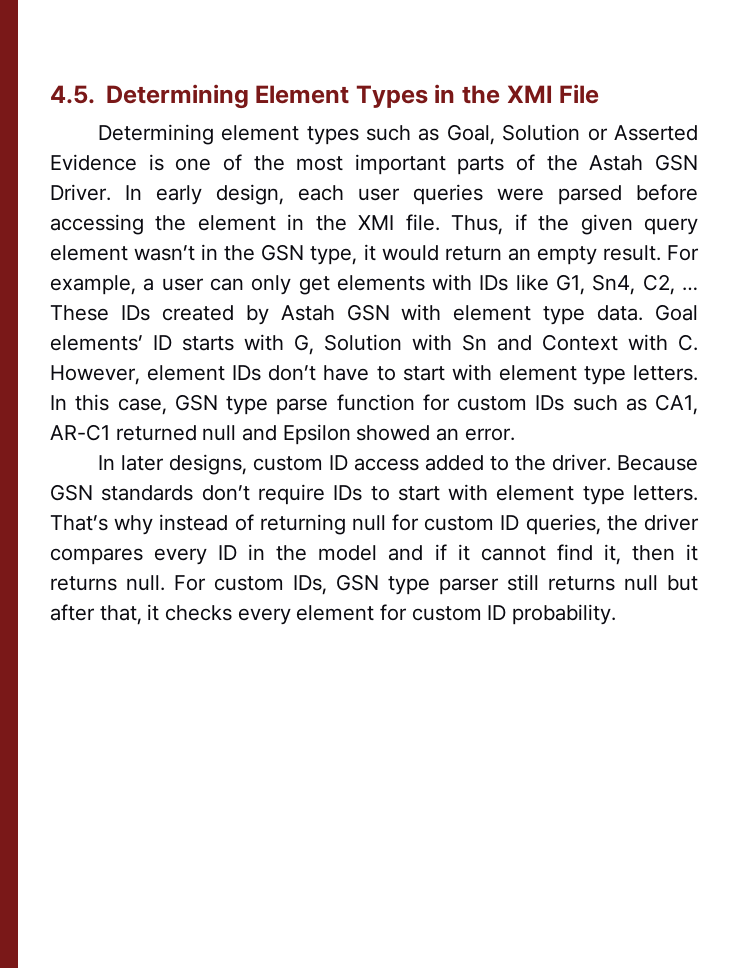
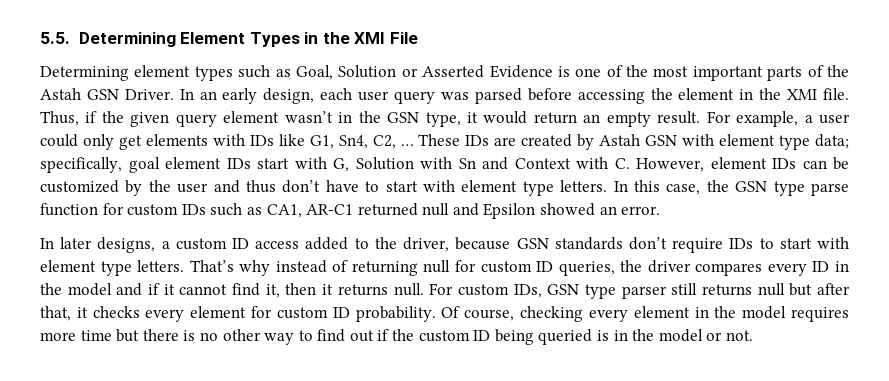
- 4.5. Determining Element Types in the XMI File
+ 5.5. Determining Element Types in the XMI File
- In early design, each user queries were parsed before accessing the element in the XMI file.
+ In an early design, each user query was parsed before accessing the element in the XMI file.
- For example, a user can only get elements with IDs like G1, Sn4, C2, …
+ For example, a user could only get elements with IDs like G1, Sn4, C2, …
- These IDs created by Astah GSN with element type data. Goal elements’ ID starts with G, Solution with Sn and Context with C. However, element IDs don’t have to start with element type letters.
+ These IDs are created by Astah GSN with element type data; specifically, goal element IDs start with G, Solution with Sn and Context with C. However, element IDs can be customized by the user and thus don’t have to start with element type letters.
- In this case, GSN type parse function for custom IDs such as CA1, AR-C1 returned null and Epsilon showed an error.
+ In this case, the GSN type parse function for custom IDs such as CA1, AR-C1 returned null and Epsilon showed an error.
- In later designs, custom ID access added to the driver. Because GSN standards don’t require IDs to start with element type letters.
+ In later designs, a custom ID access added to the driver, because GSN standards don’t require IDs to start with element type letters.
+ Of course, checking every element in the model requires more time but there is no other way to find out if the custom ID being queried is in the model or not.

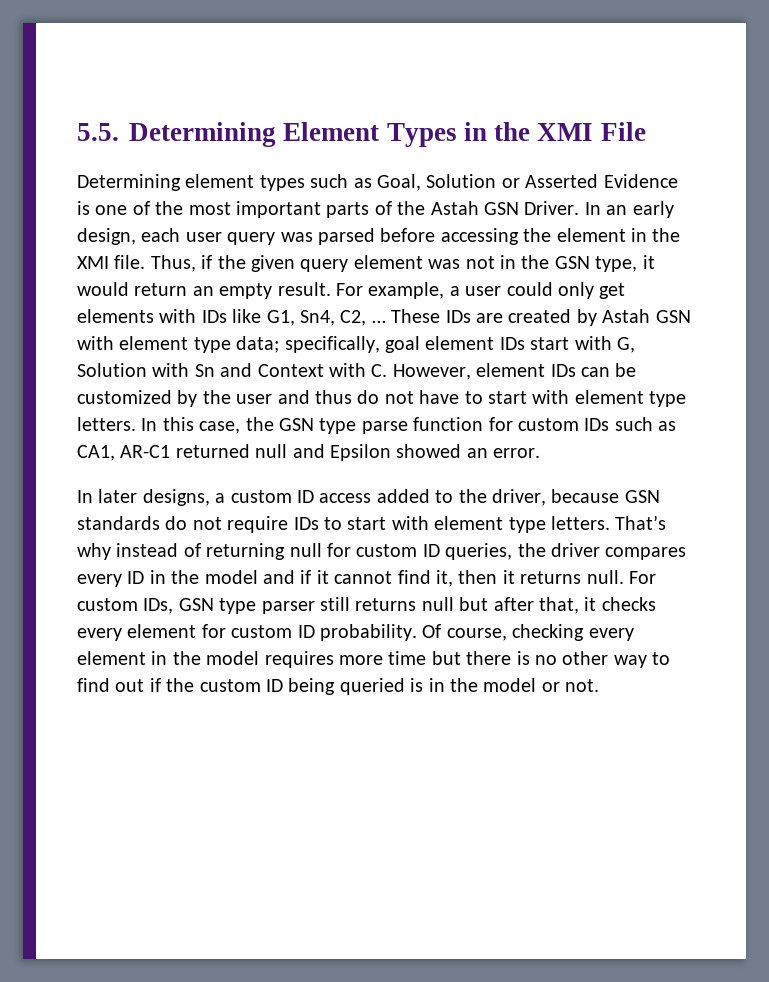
- Thus, if the given query element wasn’t in the GSN type, it would return an empty result.
+ Thus, if the given query element was not in the GSN type, it would return an empty result.
- These IDs are created by Astah GSN with element type data; specifically, goal element IDs start with G, Solution with Sn and Context with C. However, element IDs can be customized by the user and thus don’t have to start with element type letters.
+ These IDs are created by Astah GSN with element type data; specifically, goal element IDs start with G, Solution with Sn and Context with C. However, element IDs can be customized by the user and thus do not have to start with element type letters.
- In later designs, a custom ID access added to the driver, because GSN standards don’t require IDs to start with element type letters.
+ In later designs, a custom ID access added to the driver, because GSN standards do not require IDs to start with element type letters.

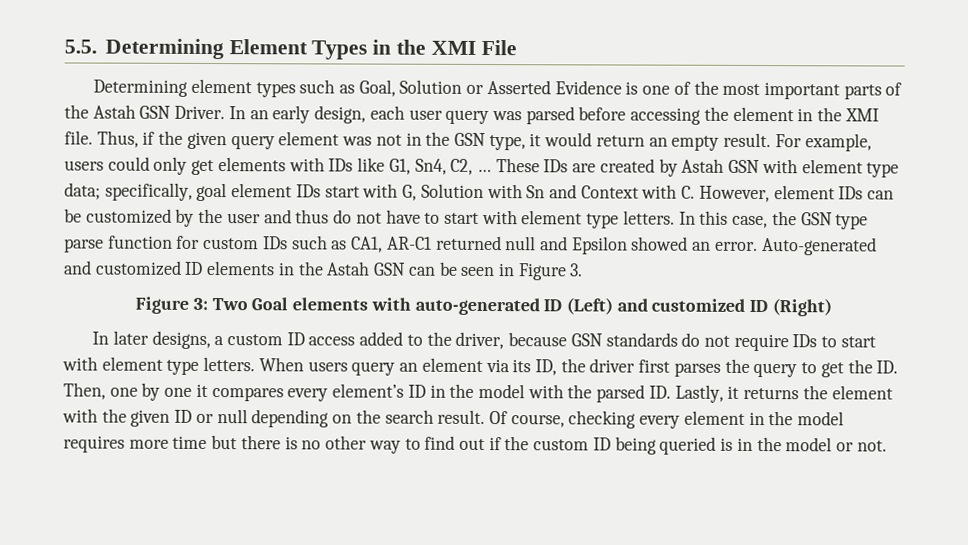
- For example, a user could only get elements with IDs like G1, Sn4, C2, …
+ For example, users could only get elements with IDs like G1, Sn4, C2, …
+ Auto-generated and customized ID elements in the Astah GSN can be seen in Figure 3.
+ Figure 3: Two Goal elements with auto-generated ID (Left) and customized ID (Right)
- That’s why instead of returning null for custom ID queries, the driver compares every ID in the model and if it cannot find it, then it returns null. For custom IDs, GSN type parser still returns null but after that, it checks every element for custom ID probability.
+ When users query an element via its ID, the driver first parses the query to get the ID. Then, one by one it compares every element’s ID in the model with the parsed ID. Lastly, it returns the element with the given ID or null depending on the search result.

